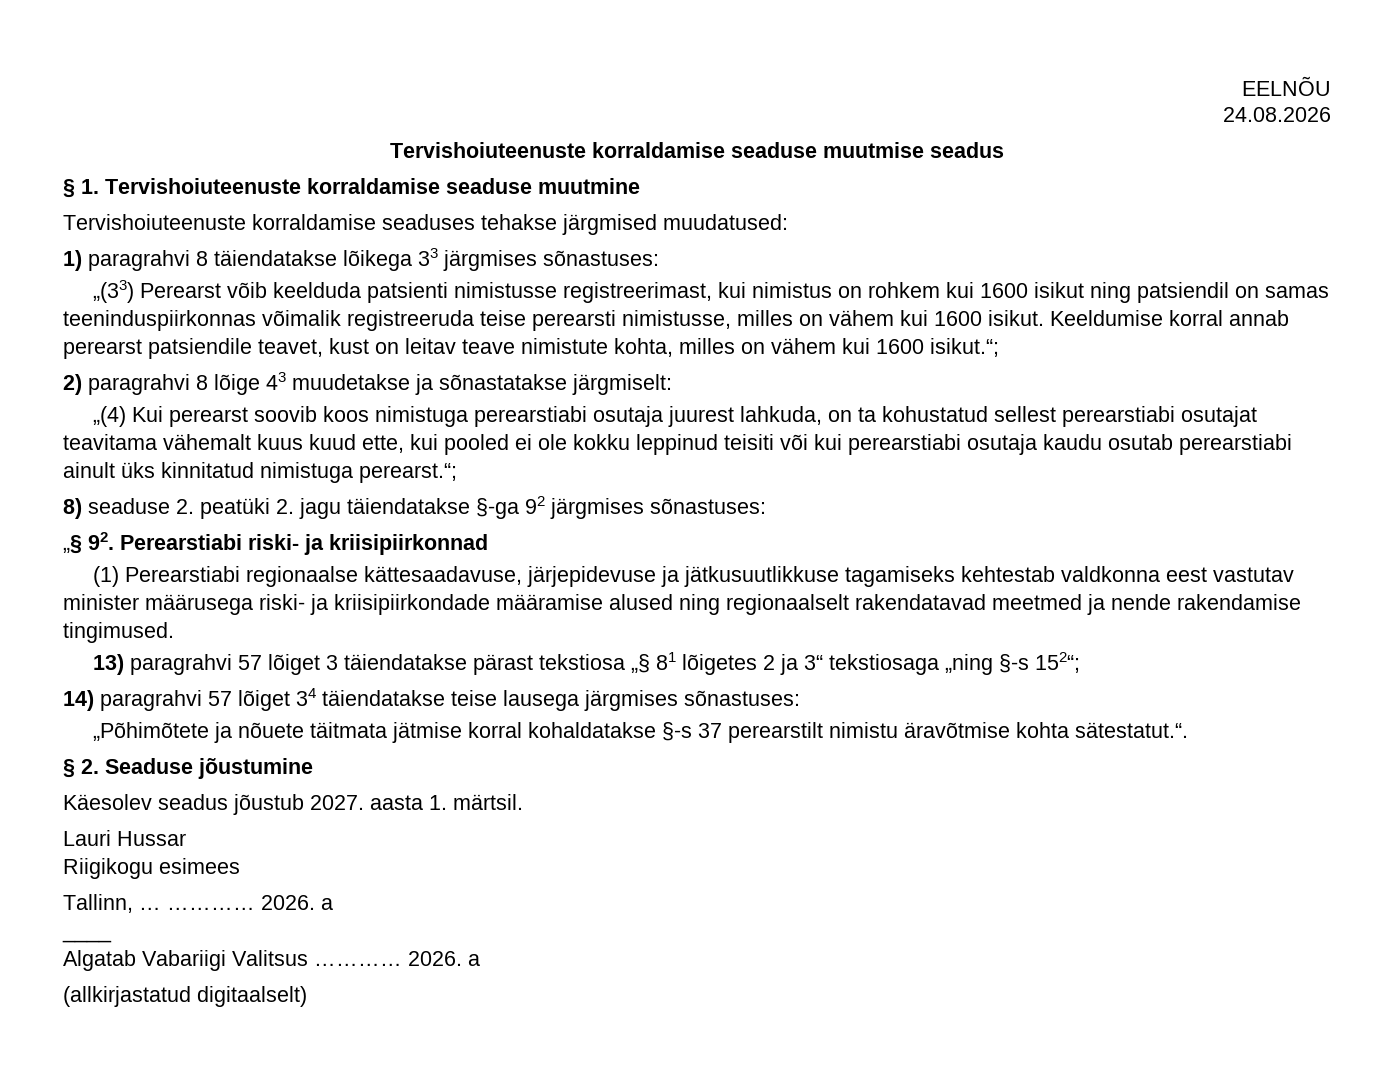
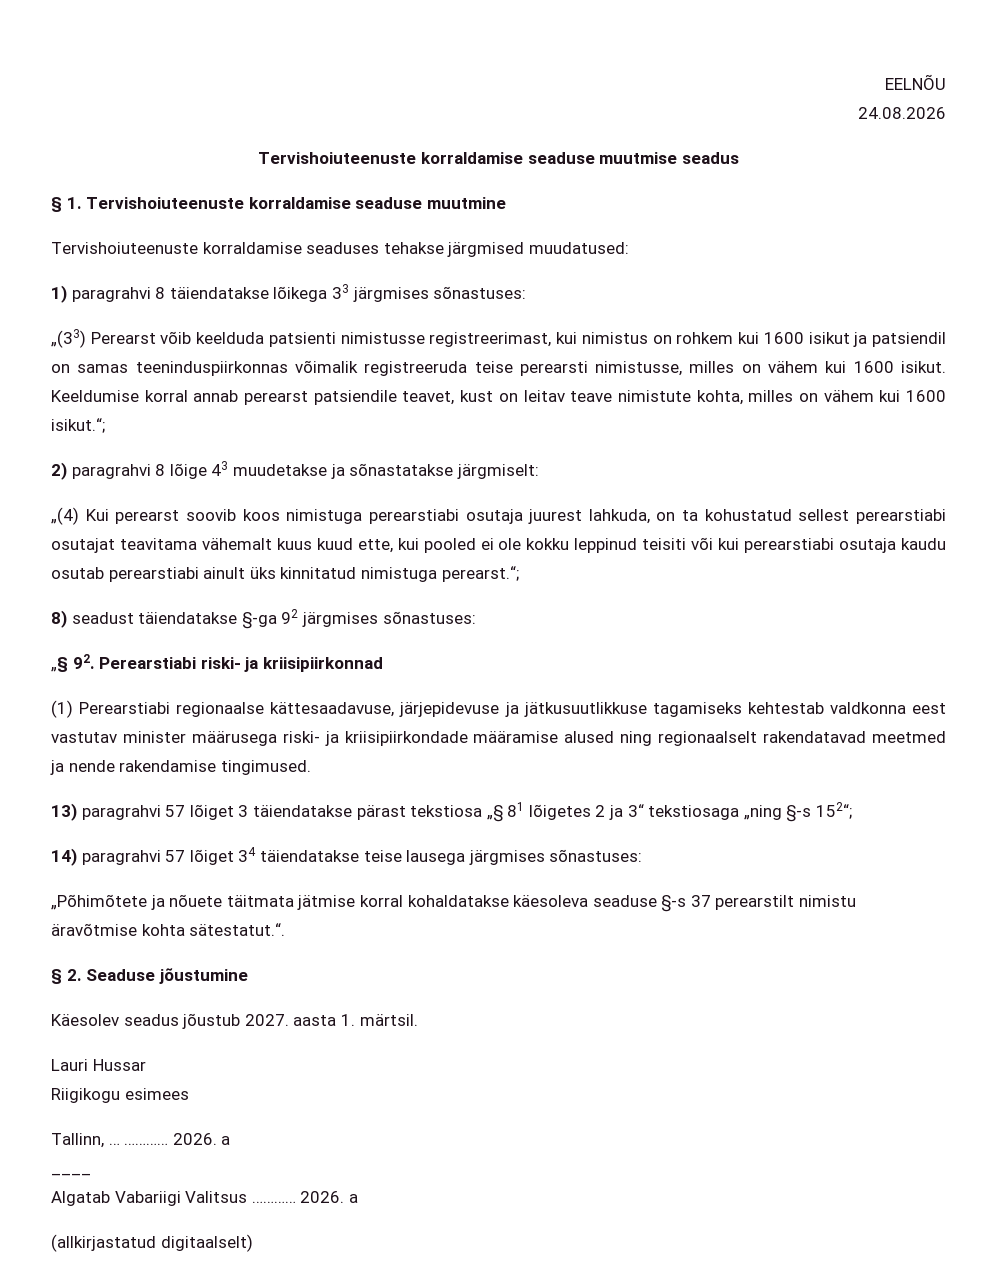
- „(33) Perearst võib keelduda patsienti nimistusse registreerimast, kui nimistus on rohkem kui 1600 isikut ning patsiendil on samas teeninduspiirkonnas võimalik registreeruda teise perearsti nimistusse, milles on vähem kui 1600 isikut.
+ „(33) Perearst võib keelduda patsienti nimistusse registreerimast, kui nimistus on rohkem kui 1600 isikut ja patsiendil on samas teeninduspiirkonnas võimalik registreeruda teise perearsti nimistusse, milles on vähem kui 1600 isikut.
- 8) seaduse 2. peatüki 2. jagu täiendatakse §-ga 92 järgmises sõnastuses:
+ 8) seadust täiendatakse §-ga 92 järgmises sõnastuses:
- „Põhimõtete ja nõuete täitmata jätmise korral kohaldatakse §-s 37 perearstilt nimistu äravõtmise kohta sätestatut.“.
+ „Põhimõtete ja nõuete täitmata jätmise korral kohaldatakse käesoleva seaduse §-s 37 perearstilt nimistu äravõtmise kohta sätestatut.“.

